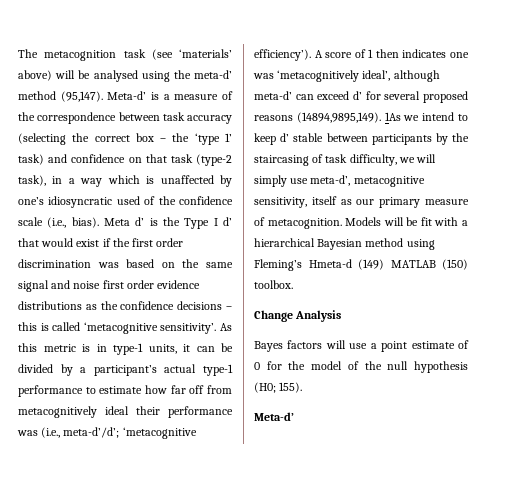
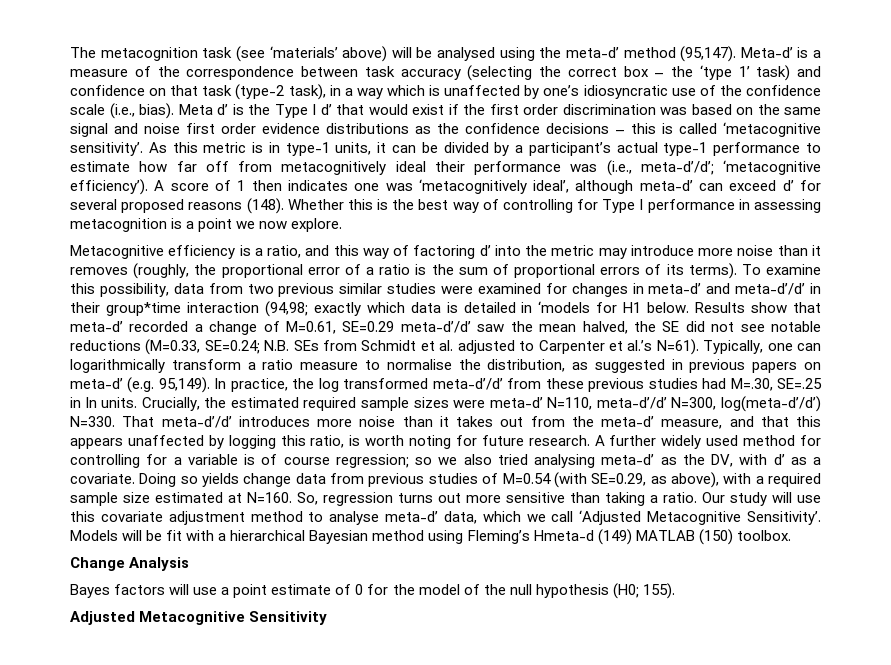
- Meta-d’ is a measure of the correspondence between task accuracy (selecting the correct box – the ‘type 1’ task) and confidence on that task (type-2 task), in a way which is unaffected by one’s idiosyncratic used of the confidence scale (i.e., bias).
+ Meta-d’ is a measure of the correspondence between task accuracy (selecting the correct box – the ‘type 1’ task) and confidence on that task (type-2 task), in a way which is unaffected by one’s idiosyncratic use of the confidence scale (i.e., bias).
- A score of 1 then indicates one was ‘metacognitively ideal’, although meta-d’ can exceed d’ for several proposed reasons (14894,9895,149). 1As we intend to keep d’ stable between participants by the staircasing of task difficulty, we will simply use meta-d’, metacognitive sensitivity, itself as our primary measure of metacognition.
+ A score of 1 then indicates one was ‘metacognitively ideal’, although meta-d’ can exceed d’ for several proposed reasons (148). Whether this is the best way of controlling for Type I performance in assessing metacognition is a point we now explore.
+ Metacognitive efficiency is a ratio, and this way of factoring d’ into the metric may introduce more noise than it removes (roughly, the proportional error of a ratio is the sum of proportional errors of its terms). To examine this possibility, data from two previous similar studies were examined for changes in meta-d’ and meta-d’/d’ in their group*time interaction (94,98; exactly which data is detailed in ‘models for H1 below. Results show that meta-d’ recorded a change of M=0.61, SE=0.29 meta-d’/d’ saw the mean halved, the SE did not see notable reductions (M=0.33, SE=0.24; N.B. SEs from Schmidt et al. adjusted to Carpenter et al.’s N=61). Typically, one can logarithmically transform a ratio measure to normalise the distribution, as suggested in previous papers on meta-d’ (e.g. 95,149). In practice, the log transformed meta-d’/d’ from these previous studies had M=.30, SE=.25 in ln units. Crucially, the estimated required sample sizes were meta-d’ N=110, meta-d’/d’ N=300, log(meta-d’/d’) N=330. That meta-d’/d’ introduces more noise than it takes out from the meta-d’ measure, and that this appears unaffected by logging this ratio, is worth noting for future research. A further widely used method for controlling for a variable is of course regression; so we also tried analysing meta-d’ as the DV, with d’ as a covariate. Doing so yields change data from previous studies of M=0.54 (with SE=0.29, as above), with a required sample size estimated at N=160. So, regression turns out more sensitive than taking a ratio. Our study will use this covariate adjustment method to analyse meta-d’ data, which we call ‘Adjusted Metacognitive Sensitivity’.
  Bayes factors will use a point estimate of 0 for the model of the null hypothesis (H0; 155).
- Meta-d’
+ Adjusted Metacognitive Sensitivity

